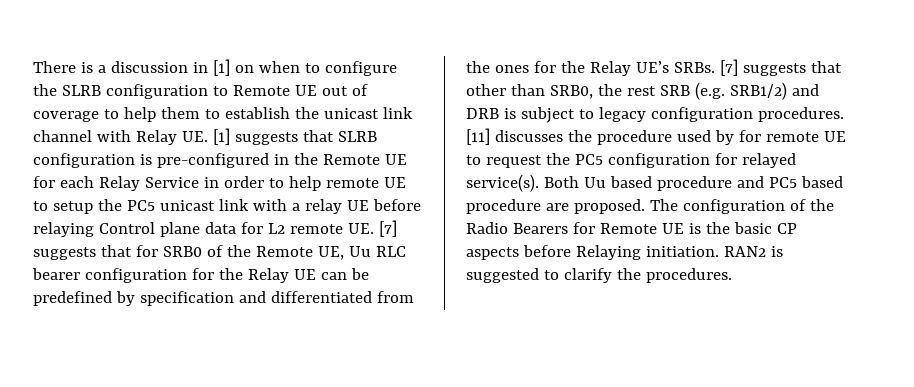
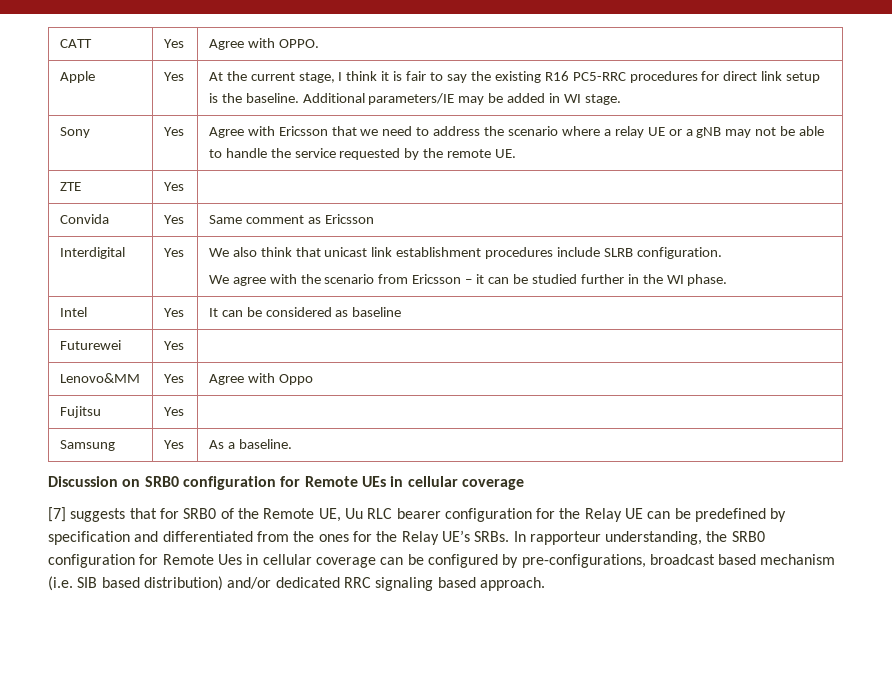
- There is a discussion in [1] on when to configure the SLRB configuration to Remote UE out of coverage to help them to establish the unicast link channel with Relay UE. [1] suggests that SLRB configuration is pre-configured in the Remote UE for each Relay Service in order to help remote UE to setup the PC5 unicast link with a relay UE before relaying Control plane data for L2 remote UE. [7] suggests that for SRB0 of the Remote UE, Uu RLC bearer configuration for the Relay UE can be predefined by specification and differentiated from the ones for the Relay UE’s SRBs.
+ CATT | Yes | Agree with OPPO.
+ Apple | Yes | At the current stage, I think it is fair to say the existing R16 PC5-RRC procedures for direct link setup is the baseline. Additional parameters/IE may be added in WI stage.
+ Sony | Yes | Agree with Ericsson that we need to address the scenario where a relay UE or a gNB may not be able to handle the service requested by the remote UE.
+ ZTE | Yes |
+ Convida | Yes | Same comment as Ericsson
+ Interdigital | Yes | We also think that unicast link establishment procedures include SLRB configuration.
+ We agree with the scenario from Ericsson – it can be studied further in the WI phase.
+ Intel | Yes | It can be considered as baseline
+ Futurewei | Yes |
+ Lenovo&MM | Yes | Agree with Oppo
+ Fujitsu | Yes |
+ Samsung | Yes | As a baseline.
+ Discussion on SRB0 configuration for Remote UEs in cellular coverage
+ [7] suggests that for SRB0 of the Remote UE, Uu RLC bearer configuration for the Relay UE can be predefined by specification and differentiated from the ones for the Relay UE’s SRBs.
- [7] suggests that other than SRB0, the rest SRB (e.g. SRB1/2) and DRB is subject to legacy configuration procedures. [11] discusses the procedure used by for remote UE to request the PC5 configuration for relayed service(s). Both Uu based procedure and PC5 based procedure are proposed. The configuration of the Radio Bearers for Remote UE is the basic CP aspects before Relaying initiation. RAN2 is suggested to clarify the procedures.
+ In rapporteur understanding, the SRB0 configuration for Remote Ues in cellular coverage can be configured by pre-configurations, broadcast based mechanism (i.e. SIB based distribution) and/or dedicated RRC signaling based approach.

